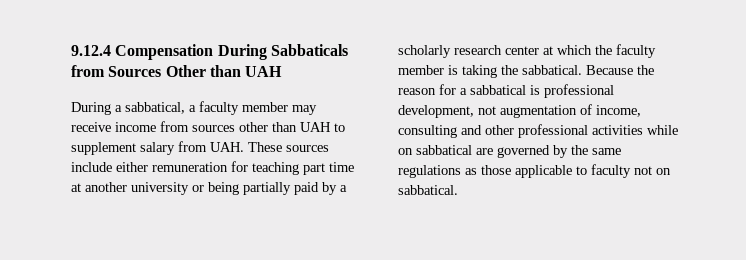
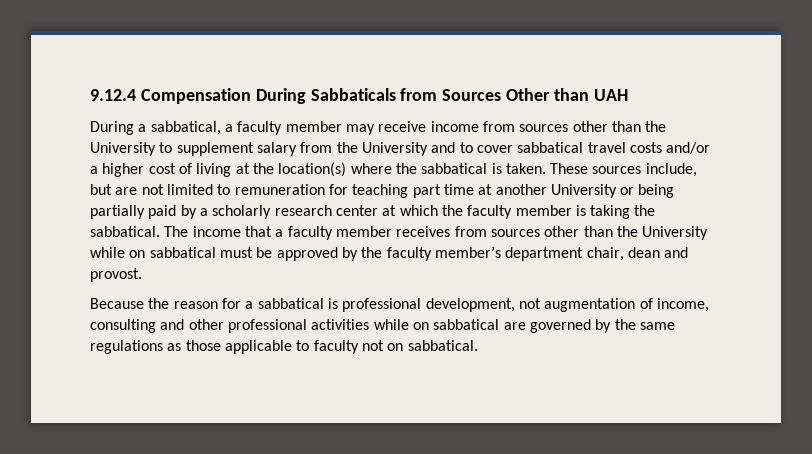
- During a sabbatical, a faculty member may receive income from sources other than UAH to supplement salary from UAH. These sources include either remuneration for teaching part time at another university or being partially paid by a scholarly research center at which the faculty member is taking the sabbatical. Because the reason for a sabbatical is professional development, not augmentation of income, consulting and other professional activities while on sabbatical are governed by the same regulations as those applicable to faculty not on sabbatical.
+ During a sabbatical, a faculty member may receive income from sources other than the University to supplement salary from the University and to cover sabbatical travel costs and/or a higher cost of living at the location(s) where the sabbatical is taken. These sources include, but are not limited to remuneration for teaching part time at another University or being partially paid by a scholarly research center at which the faculty member is taking the sabbatical. The income that a faculty member receives from sources other than the University while on sabbatical must be approved by the faculty member’s department chair, dean and provost.
+ Because the reason for a sabbatical is professional development, not augmentation of income, consulting and other professional activities while on sabbatical are governed by the same regulations as those applicable to faculty not on sabbatical.

